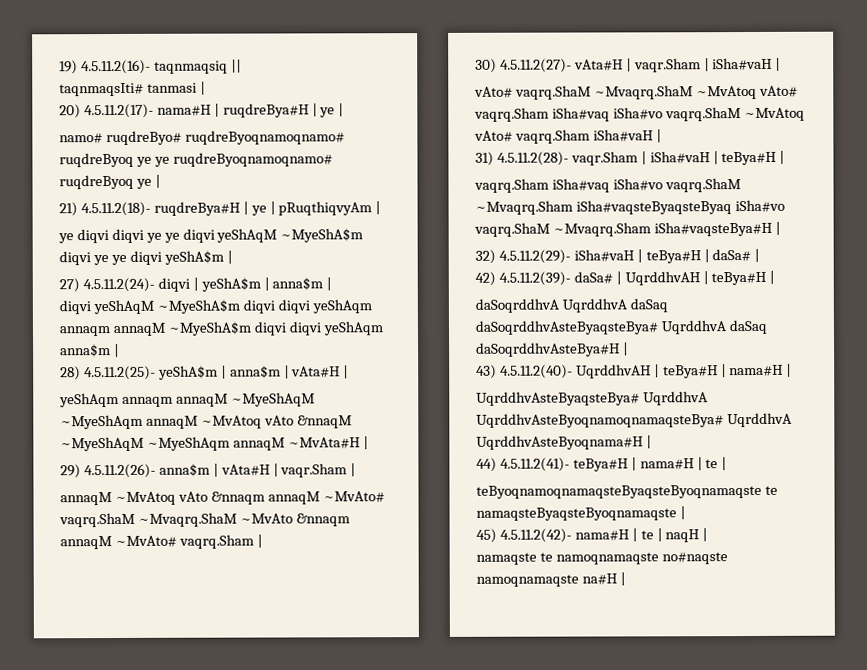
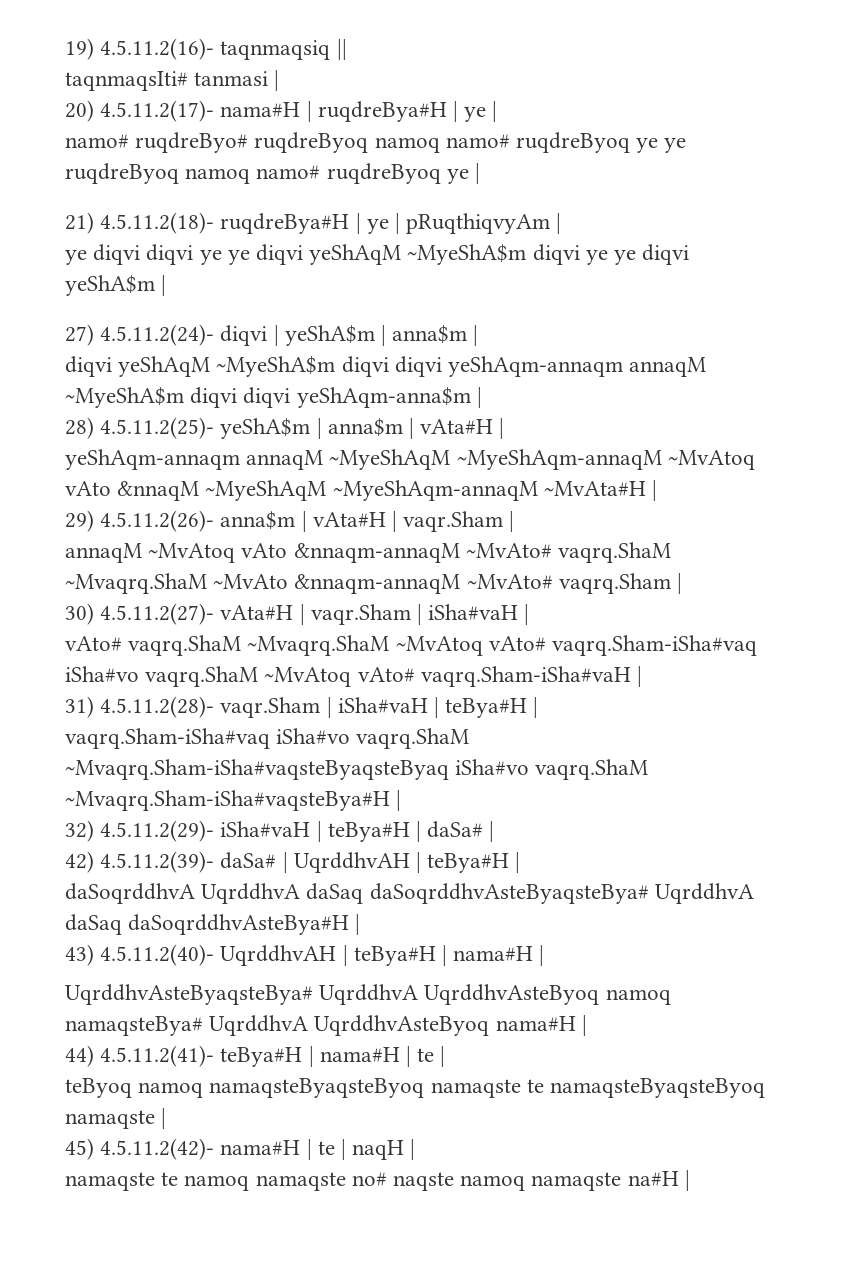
- namo# ruqdreByo# ruqdreByoqnamoqnamo# ruqdreByoq ye ye ruqdreByoqnamoqnamo# ruqdreByoq ye |
+ namo# ruqdreByo# ruqdreByoq namoq namo# ruqdreByoq ye ye ruqdreByoq namoq namo# ruqdreByoq ye |
- diqvi yeShAqM ~MyeShA$m diqvi diqvi yeShAqm annaqm annaqM ~MyeShA$m diqvi diqvi yeShAqm anna$m |
+ diqvi yeShAqM ~MyeShA$m diqvi diqvi yeShAqm-annaqm annaqM ~MyeShA$m diqvi diqvi yeShAqm-anna$m |
- yeShAqm annaqm annaqM ~MyeShAqM ~MyeShAqm annaqM ~MvAtoq vAto &nnaqM ~MyeShAqM ~MyeShAqm annaqM ~MvAta#H |
+ yeShAqm-annaqm annaqM ~MyeShAqM ~MyeShAqm-annaqM ~MvAtoq vAto &nnaqM ~MyeShAqM ~MyeShAqm-annaqM ~MvAta#H |
- annaqM ~MvAtoq vAto &nnaqm annaqM ~MvAto# vaqrq.ShaM ~Mvaqrq.ShaM ~MvAto &nnaqm annaqM ~MvAto# vaqrq.Sham |
+ annaqM ~MvAtoq vAto &nnaqm-annaqM ~MvAto# vaqrq.ShaM ~Mvaqrq.ShaM ~MvAto &nnaqm-annaqM ~MvAto# vaqrq.Sham |
- vAto# vaqrq.ShaM ~Mvaqrq.ShaM ~MvAtoq vAto# vaqrq.Sham iSha#vaq iSha#vo vaqrq.ShaM ~MvAtoq vAto# vaqrq.Sham iSha#vaH |
+ vAto# vaqrq.ShaM ~Mvaqrq.ShaM ~MvAtoq vAto# vaqrq.Sham-iSha#vaq iSha#vo vaqrq.ShaM ~MvAtoq vAto# vaqrq.Sham-iSha#vaH |
- vaqrq.Sham iSha#vaq iSha#vo vaqrq.ShaM ~Mvaqrq.Sham iSha#vaqsteByaqsteByaq iSha#vo vaqrq.ShaM ~Mvaqrq.Sham iSha#vaqsteBya#H |
+ vaqrq.Sham-iSha#vaq iSha#vo vaqrq.ShaM ~Mvaqrq.Sham-iSha#vaqsteByaqsteByaq iSha#vo vaqrq.ShaM ~Mvaqrq.Sham-iSha#vaqsteBya#H |
- UqrddhvAsteByaqsteBya# UqrddhvA UqrddhvAsteByoqnamoqnamaqsteBya# UqrddhvA UqrddhvAsteByoqnama#H |
+ UqrddhvAsteByaqsteBya# UqrddhvA UqrddhvAsteByoq namoq namaqsteBya# UqrddhvA UqrddhvAsteByoq nama#H |
- teByoqnamoqnamaqsteByaqsteByoqnamaqste te namaqsteByaqsteByoqnamaqste |
+ teByoq namoq namaqsteByaqsteByoq namaqste te namaqsteByaqsteByoq namaqste |
- namaqste te namoqnamaqste no#naqste namoqnamaqste na#H |
+ namaqste te namoq namaqste no# naqste namoq namaqste na#H |

